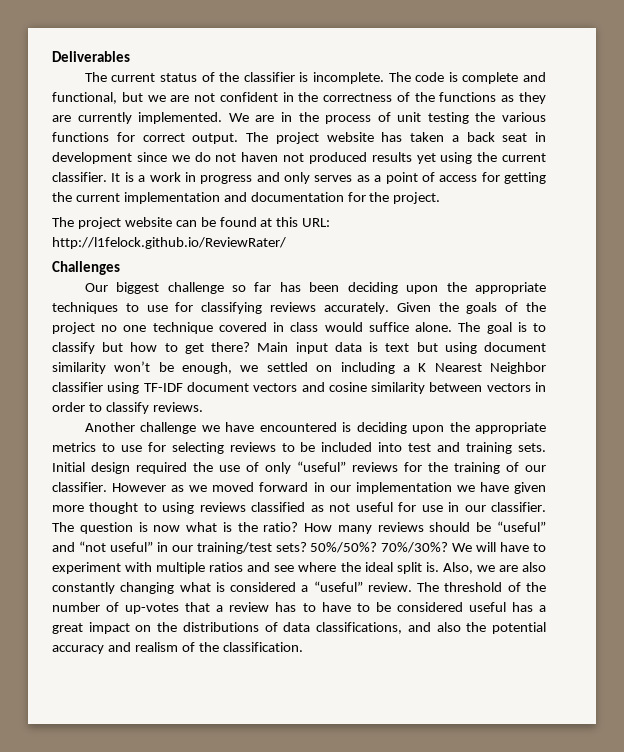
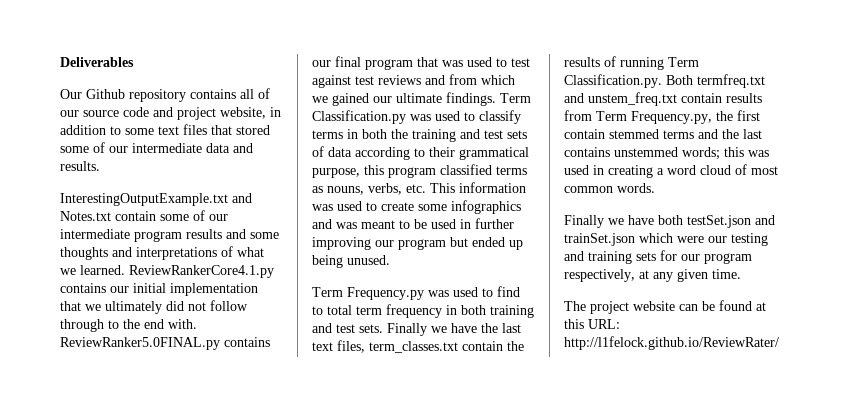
- The current status of the classifier is incomplete. The code is complete and functional, but we are not confident in the correctness of the functions as they are currently implemented. We are in the process of unit testing the various functions for correct output. The project website has taken a back seat in development since we do not haven not produced results yet using the current classifier. It is a work in progress and only serves as a point of access for getting the current implementation and documentation for the project.
+ Our Github repository contains all of our source code and project website, in addition to some text files that stored some of our intermediate data and results.
+ InterestingOutputExample.txt and Notes.txt contain some of our intermediate program results and some thoughts and interpretations of what we learned. ReviewRankerCore4.1.py contains our initial implementation that we ultimately did not follow through to the end with. ReviewRanker5.0FINAL.py contains our final program that was used to test against test reviews and from which we gained our ultimate findings. Term Classification.py was used to classify terms in both the training and test sets of data according to their grammatical purpose, this program classified terms as nouns, verbs, etc. This information was used to create some infographics and was meant to be used in further improving our program but ended up being unused.
+ Term Frequency.py was used to find to total term frequency in both training and test sets. Finally we have the last text files, term_classes.txt contain the results of running Term Classification.py. Both termfreq.txt and unstem_freq.txt contain results from Term Frequency.py, the first contain stemmed terms and the last contains unstemmed words; this was used in creating a word cloud of most common words.
+ Finally we have both testSet.json and trainSet.json which were our testing and training sets for our program respectively, at any given time.
- Challenges
- Our biggest challenge so far has been deciding upon the appropriate techniques to use for classifying reviews accurately. Given the goals of the project no one technique covered in class would suffice alone. The goal is to classify but how to get there? Main input data is text but using document similarity won’t be enough, we settled on including a K Nearest Neighbor classifier using TF-IDF document vectors and cosine similarity between vectors in order to classify reviews.
- Another challenge we have encountered is deciding upon the appropriate metrics to use for selecting reviews to be included into test and training sets. Initial design required the use of only “useful” reviews for the training of our classifier. However as we moved forward in our implementation we have given more thought to using reviews classified as not useful for use in our classifier. The question is now what is the ratio? How many reviews should be “useful” and “not useful” in our training/test sets? 50%/50%? 70%/30%? We will have to experiment with multiple ratios and see where the ideal split is. Also, we are also constantly changing what is considered a “useful” review. The threshold of the number of up-votes that a review has to have to be considered useful has a great impact on the distributions of data classifications, and also the potential accuracy and realism of the classification.

